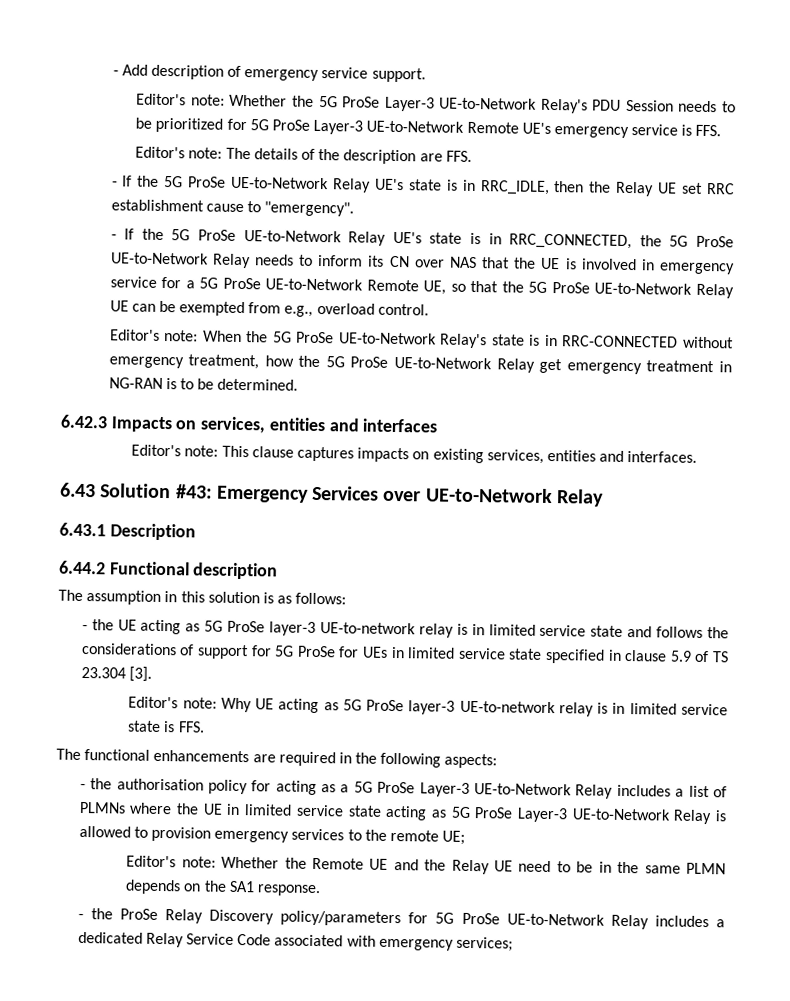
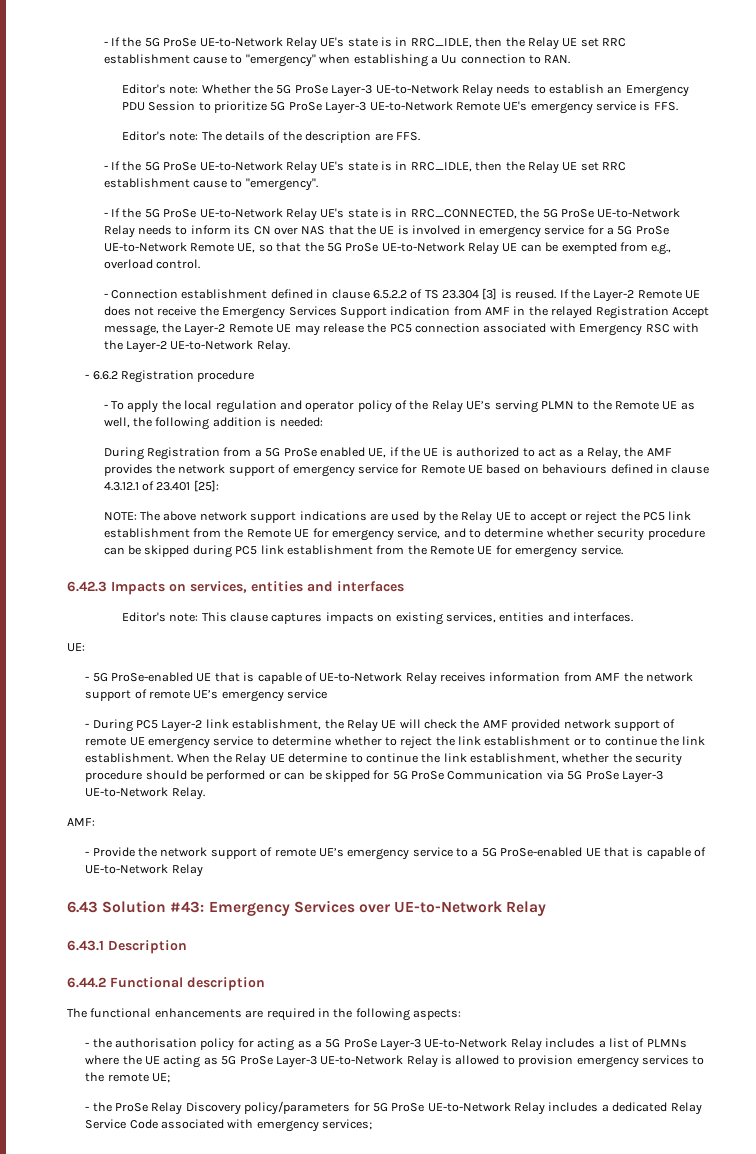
- - Add description of emergency service support.
+ - If the 5G ProSe UE-to-Network Relay UE's state is in RRC_IDLE, then the Relay UE set RRC establishment cause to "emergency" when establishing a Uu connection to RAN.
- Editor's note: Whether the 5G ProSe Layer-3 UE-to-Network Relay's PDU Session needs to be prioritized for 5G ProSe Layer-3 UE-to-Network Remote UE's emergency service is FFS.
+ Editor's note: Whether the 5G ProSe Layer-3 UE-to-Network Relay needs to establish an Emergency PDU Session to prioritize 5G ProSe Layer-3 UE-to-Network Remote UE's emergency service is FFS.
- Editor's note: When the 5G ProSe UE-to-Network Relay's state is in RRC-CONNECTED without emergency treatment, how the 5G ProSe UE-to-Network Relay get emergency treatment in NG-RAN is to be determined.
+ - Connection establishment defined in clause 6.5.2.2 of TS 23.304 [3] is reused. If the Layer-2 Remote UE does not receive the Emergency Services Support indication from AMF in the relayed Registration Accept message, the Layer-2 Remote UE may release the PC5 connection associated with Emergency RSC with the Layer-2 UE-to-Network Relay.
+ - 6.6.2 Registration procedure
+ - To apply the local regulation and operator policy of the Relay UE’s serving PLMN to the Remote UE as well, the following addition is needed:
+ During Registration from a 5G ProSe enabled UE, if the UE is authorized to act as a Relay, the AMF provides the network support of emergency service for Remote UE based on behaviours defined in clause 4.3.12.1 of 23.401 [25]:
+ NOTE: The above network support indications are used by the Relay UE to accept or reject the PC5 link establishment from the Remote UE for emergency service, and to determine whether security procedure can be skipped during PC5 link establishment from the Remote UE for emergency service.
+ UE:
+ - 5G ProSe-enabled UE that is capable of UE-to-Network Relay receives information from AMF the network support of remote UE’s emergency service
+ - During PC5 Layer-2 link establishment, the Relay UE will check the AMF provided network support of remote UE emergency service to determine whether to reject the link establishment or to continue the link establishment. When the Relay UE determine to continue the link establishment, whether the security procedure should be performed or can be skipped for 5G ProSe Communication via 5G ProSe Layer-3 UE-to-Network Relay.
+ AMF:
+ - Provide the network support of remote UE’s emergency service to a 5G ProSe-enabled UE that is capable of UE-to-Network Relay
- The assumption in this solution is as follows:
- - the UE acting as 5G ProSe layer-3 UE-to-network relay is in limited service state and follows the considerations of support for 5G ProSe for UEs in limited service state specified in clause 5.9 of TS 23.304 [3].
- Editor's note: Why UE acting as 5G ProSe layer-3 UE-to-network relay is in limited service state is FFS.
- - the authorisation policy for acting as a 5G ProSe Layer-3 UE-to-Network Relay includes a list of PLMNs where the UE in limited service state acting as 5G ProSe Layer-3 UE-to-Network Relay is allowed to provision emergency services to the remote UE;
+ - the authorisation policy for acting as a 5G ProSe Layer-3 UE-to-Network Relay includes a list of PLMNs where the UE acting as 5G ProSe Layer-3 UE-to-Network Relay is allowed to provision emergency services to the remote UE;
- Editor's note: Whether the Remote UE and the Relay UE need to be in the same PLMN depends on the SA1 response.

